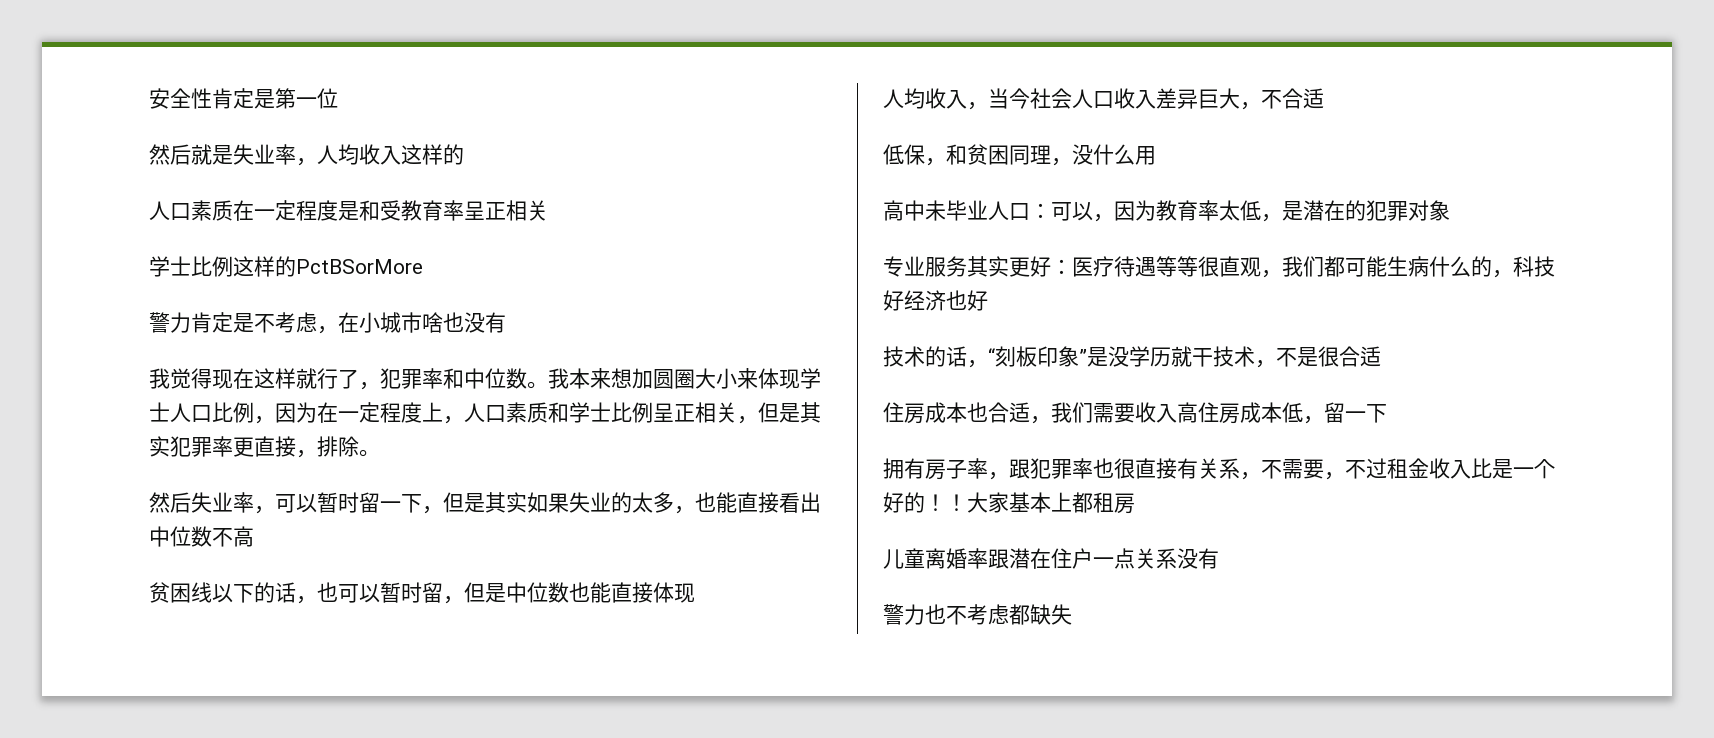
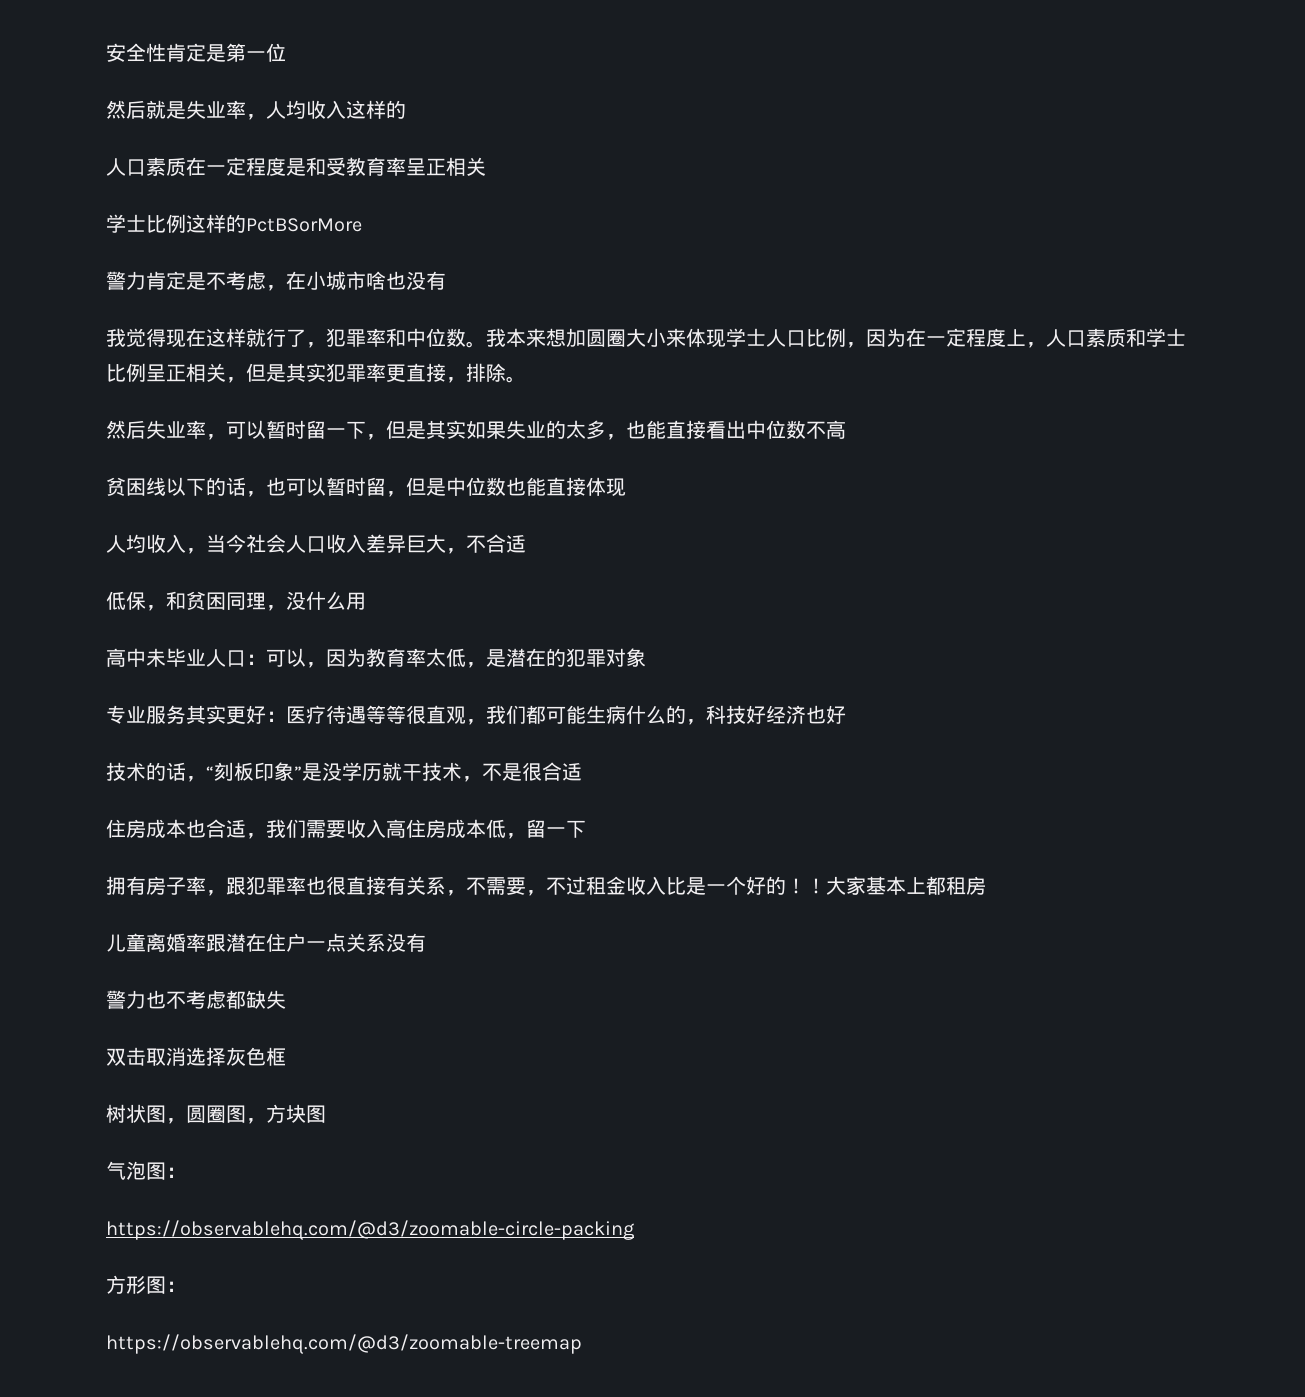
+ 双击取消选择灰色框
+ 树状图，圆圈图，方块图
+ 气泡图：
+ https://observablehq.com/@d3/zoomable-circle-packing
+ 方形图：
+ https://observablehq.com/@d3/zoomable-treemap

